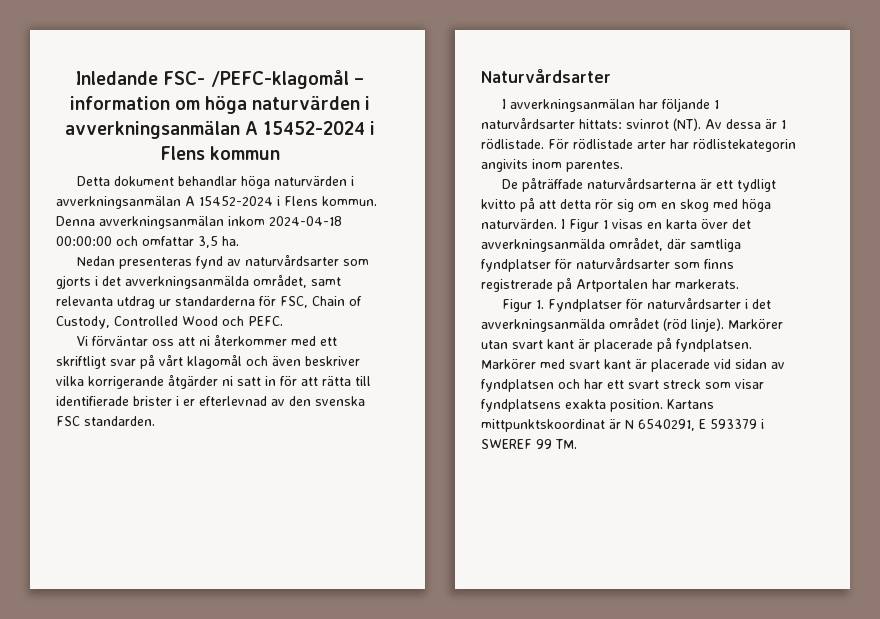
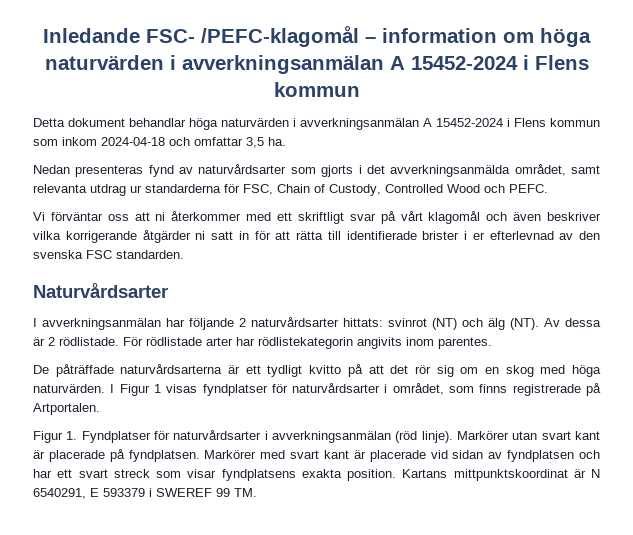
- Detta dokument behandlar höga naturvärden i avverkningsanmälan A 15452-2024 i Flens kommun. Denna avverkningsanmälan inkom 2024-04-18 00:00:00 och omfattar 3,5 ha.
+ Detta dokument behandlar höga naturvärden i avverkningsanmälan A 15452-2024 i Flens kommun som inkom 2024-04-18 och omfattar 3,5 ha.
- I avverkningsanmälan har följande 1 naturvårdsarter hittats: svinrot (NT). Av dessa är 1 rödlistade.
+ I avverkningsanmälan har följande 2 naturvårdsarter hittats: svinrot (NT) och älg (NT). Av dessa är 2 rödlistade.
- De påträffade naturvårdsarterna är ett tydligt kvitto på att detta rör sig om en skog med höga naturvärden.
+ De påträffade naturvårdsarterna är ett tydligt kvitto på att det rör sig om en skog med höga naturvärden.
- I Figur 1 visas en karta över det avverkningsanmälda området, där samtliga fyndplatser för naturvårdsarter som finns registrerade på Artportalen har markerats.
+ I Figur 1 visas fyndplatser för naturvårdsarter i området, som finns registrerade på Artportalen.
- Figur 1. Fyndplatser för naturvårdsarter i det avverkningsanmälda området (röd linje).
+ Figur 1. Fyndplatser för naturvårdsarter i avverkningsanmälan (röd linje).

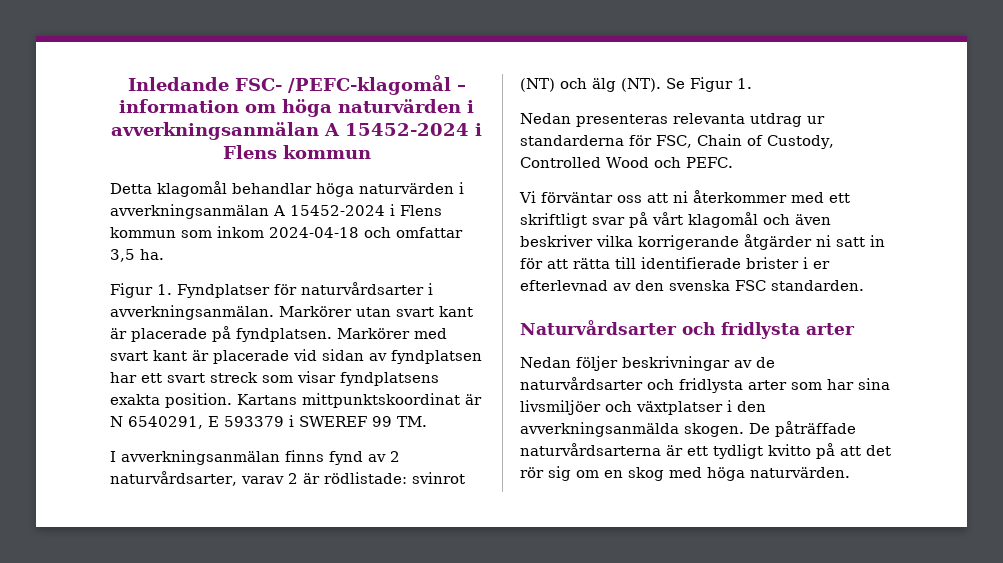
- Detta dokument behandlar höga naturvärden i avverkningsanmälan A 15452-2024 i Flens kommun som inkom 2024-04-18 och omfattar 3,5 ha.
+ Detta klagomål behandlar höga naturvärden i avverkningsanmälan A 15452-2024 i Flens kommun som inkom 2024-04-18 och omfattar 3,5 ha.
- Nedan presenteras fynd av naturvårdsarter som gjorts i det avverkningsanmälda området, samt relevanta utdrag ur standarderna för FSC, Chain of Custody, Controlled Wood och PEFC.
+ Figur 1. Fyndplatser för naturvårdsarter i avverkningsanmälan. Markörer utan svart kant är placerade på fyndplatsen. Markörer med svart kant är placerade vid sidan av fyndplatsen har ett svart streck som visar fyndplatsens exakta position. Kartans mittpunktskoordinat är N 6540291, E 593379 i SWEREF 99 TM.
+ I avverkningsanmälan finns fynd av 2 naturvårdsarter, varav 2 är rödlistade: svinrot (NT) och älg (NT). Se Figur 1.
+ Nedan presenteras relevanta utdrag ur standarderna för FSC, Chain of Custody, Controlled Wood och PEFC.
- Naturvårdsarter
- I avverkningsanmälan har följande 2 naturvårdsarter hittats: svinrot (NT) och älg (NT). Av dessa är 2 rödlistade. För rödlistade arter har rödlistekategorin angivits inom parentes.
- De påträffade naturvårdsarterna är ett tydligt kvitto på att det rör sig om en skog med höga naturvärden. I Figur 1 visas fyndplatser för naturvårdsarter i området, som finns registrerade på Artportalen.
- Figur 1. Fyndplatser för naturvårdsarter i avverkningsanmälan (röd linje). Markörer utan svart kant är placerade på fyndplatsen. Markörer med svart kant är placerade vid sidan av fyndplatsen och har ett svart streck som visar fyndplatsens exakta position. Kartans mittpunktskoordinat är N 6540291, E 593379 i SWEREF 99 TM.
+ Naturvårdsarter och fridlysta arter
+ Nedan följer beskrivningar av de naturvårdsarter och fridlysta arter som har sina livsmiljöer och växtplatser i den avverkningsanmälda skogen. De påträffade naturvårdsarterna är ett tydligt kvitto på att det rör sig om en skog med höga naturvärden.

